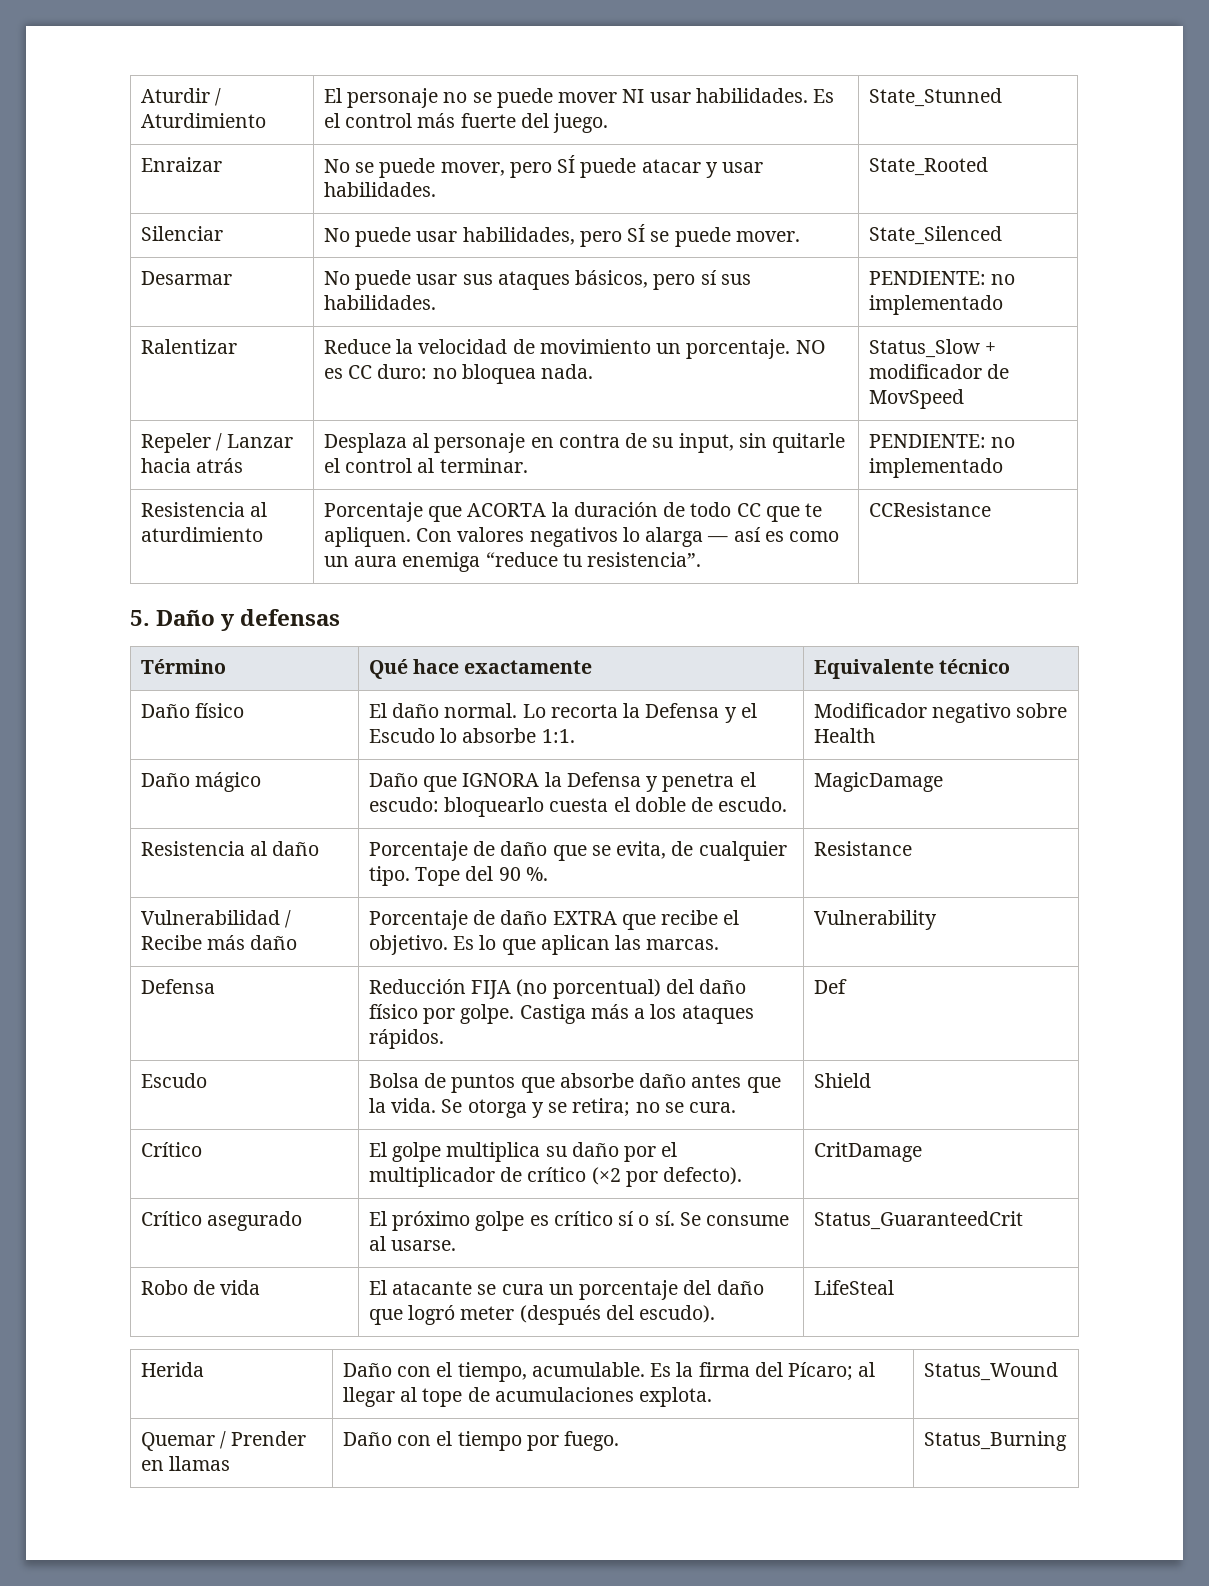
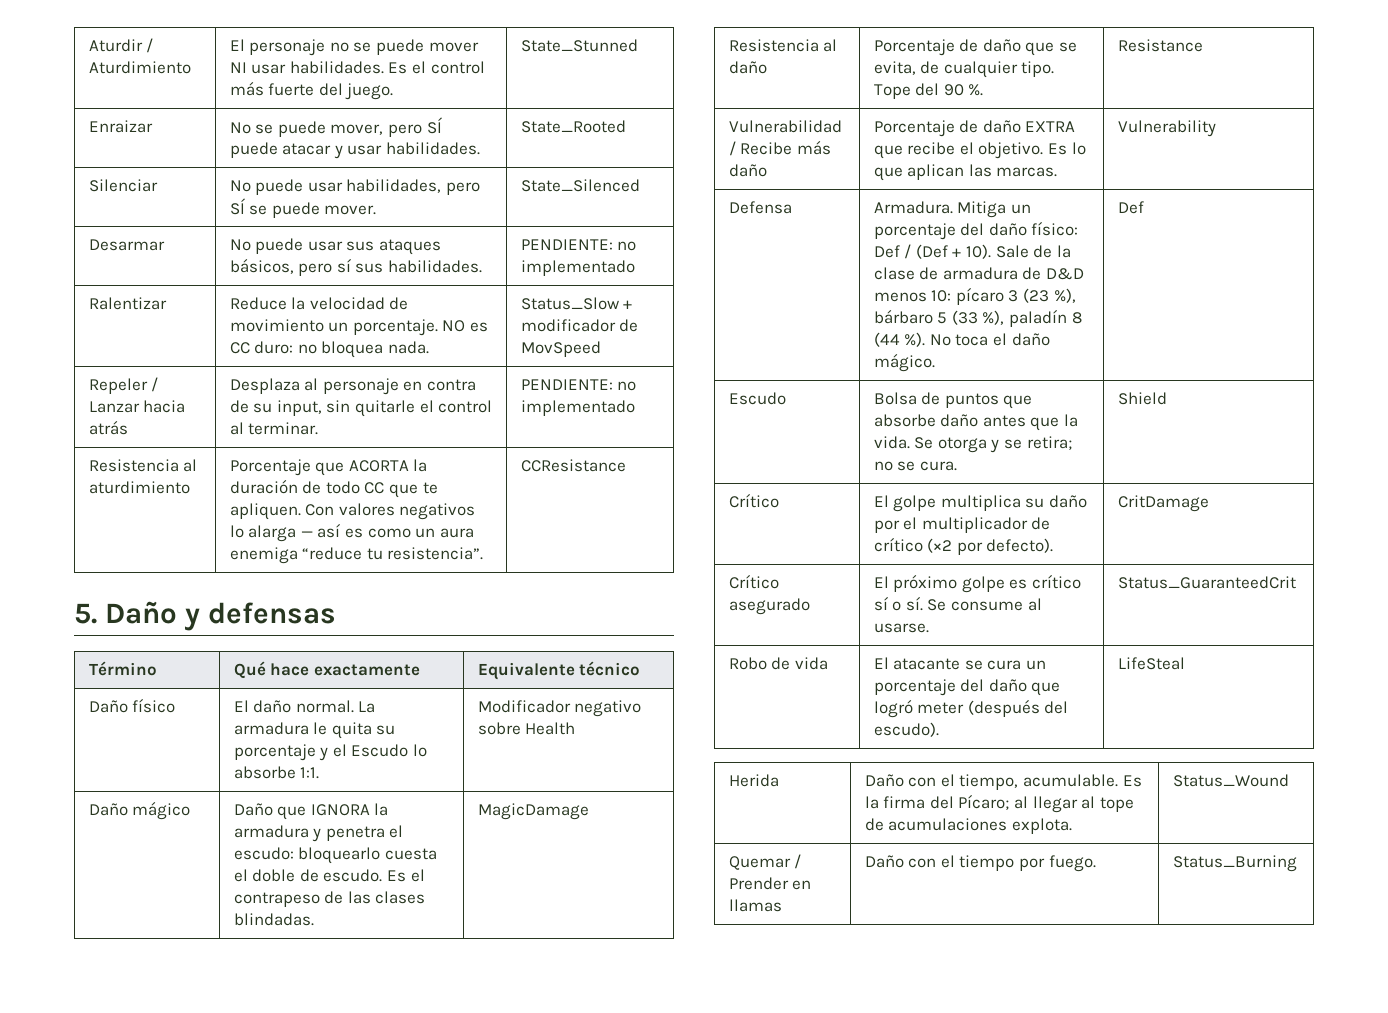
- Daño físico | El daño normal. Lo recorta la Defensa y el Escudo lo absorbe 1:1. | Modificador negativo sobre Health
+ Daño físico | El daño normal. La armadura le quita su porcentaje y el Escudo lo absorbe 1:1. | Modificador negativo sobre Health
- Daño mágico | Daño que IGNORA la Defensa y penetra el escudo: bloquearlo cuesta el doble de escudo. | MagicDamage
+ Daño mágico | Daño que IGNORA la armadura y penetra el escudo: bloquearlo cuesta el doble de escudo. Es el contrapeso de las clases blindadas. | MagicDamage
- Reducción FIJA (no porcentual) del daño físico por golpe. Castiga más a los ataques rápidos.
+ Armadura. Mitiga un porcentaje del daño físico: Def / (Def + 10). Sale de la clase de armadura de D&D menos 10: pícaro 3 (23 %), bárbaro 5 (33 %), paladín 8 (44 %). No toca el daño mágico.

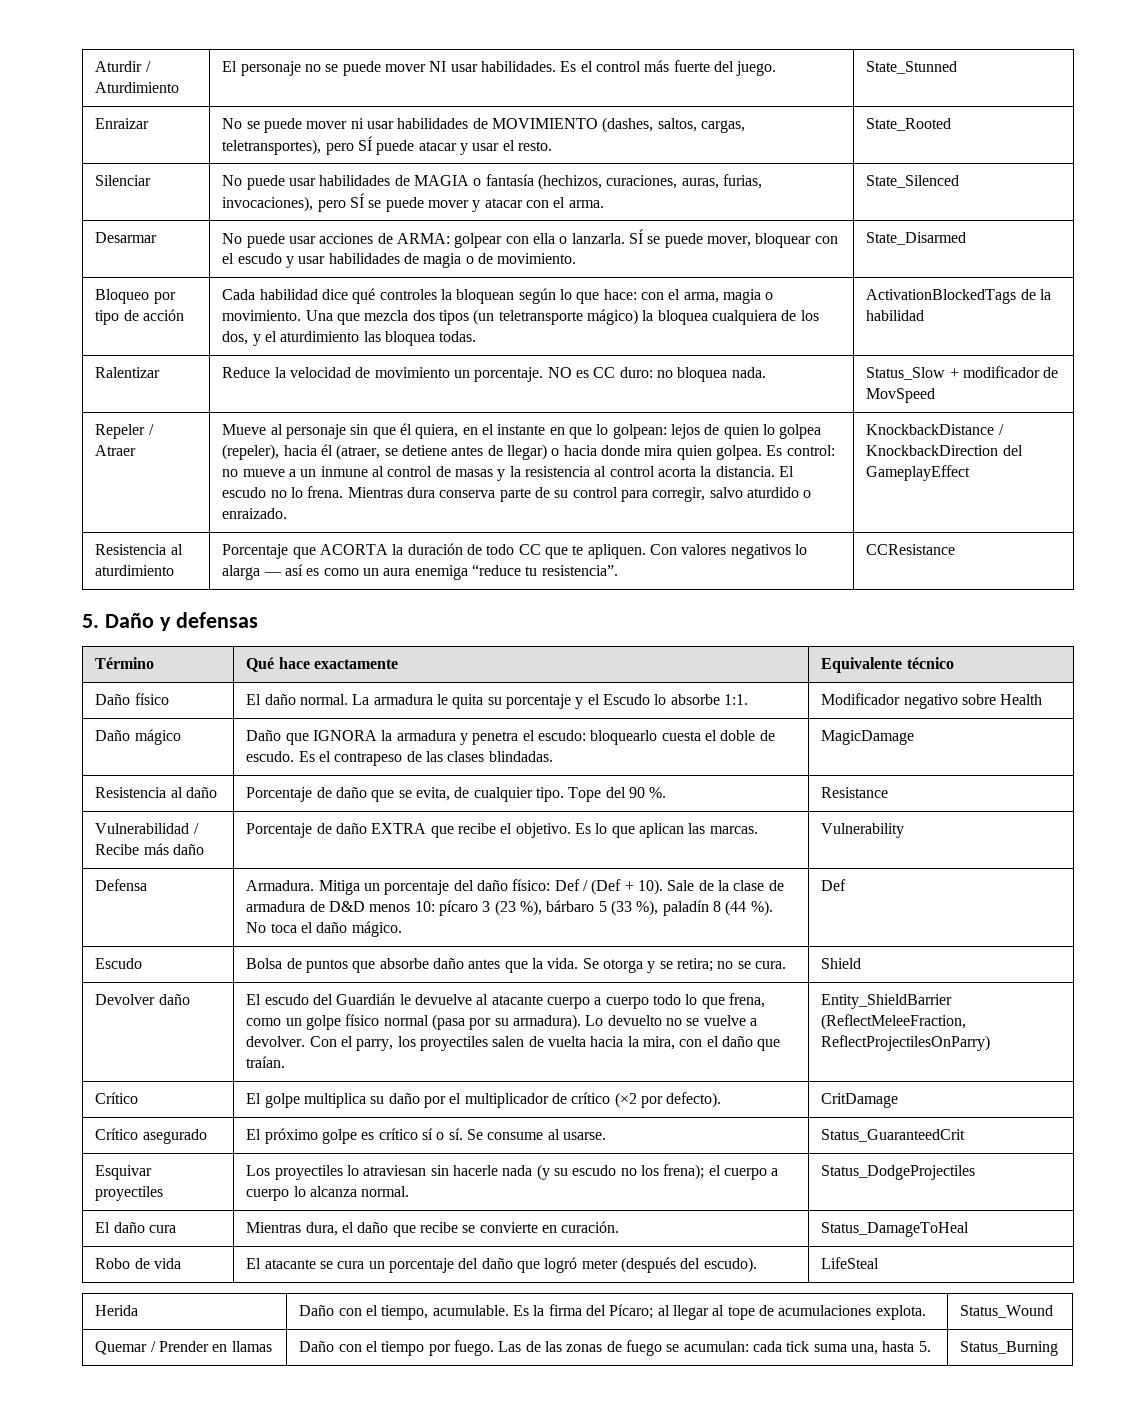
- Enraizar | No se puede mover, pero SÍ puede atacar y usar habilidades. | State_Rooted
+ Enraizar | No se puede mover ni usar habilidades de MOVIMIENTO (dashes, saltos, cargas, teletransportes), pero SÍ puede atacar y usar el resto. | State_Rooted
- Silenciar | No puede usar habilidades, pero SÍ se puede mover. | State_Silenced
+ Silenciar | No puede usar habilidades de MAGIA o fantasía (hechizos, curaciones, auras, furias, invocaciones), pero SÍ se puede mover y atacar con el arma. | State_Silenced
- Desarmar | No puede usar sus ataques básicos, pero sí sus habilidades. | PENDIENTE: no implementado
+ Desarmar | No puede usar acciones de ARMA: golpear con ella o lanzarla. SÍ se puede mover, bloquear con el escudo y usar habilidades de magia o de movimiento. | State_Disarmed
+ Bloqueo por tipo de acción | Cada habilidad dice qué controles la bloquean según lo que hace: con el arma, magia o movimiento. Una que mezcla dos tipos (un teletransporte mágico) la bloquea cualquiera de los dos, y el aturdimiento las bloquea todas. | ActivationBlockedTags de la habilidad
- Repeler / Lanzar hacia atrás | Desplaza al personaje en contra de su input, sin quitarle el control al terminar. | PENDIENTE: no implementado
+ Repeler / Atraer | Mueve al personaje sin que él quiera, en el instante en que lo golpean: lejos de quien lo golpea (repeler), hacia él (atraer, se detiene antes de llegar) o hacia donde mira quien golpea. Es control: no mueve a un inmune al control de masas y la resistencia al control acorta la distancia. El escudo no lo frena. Mientras dura conserva parte de su control para corregir, salvo aturdido o enraizado. | KnockbackDistance / KnockbackDirection del GameplayEffect
+ Devolver daño | El escudo del Guardián le devuelve al atacante cuerpo a cuerpo todo lo que frena, como un golpe físico normal (pasa por su armadura). Lo devuelto no se vuelve a devolver. Con el parry, los proyectiles salen de vuelta hacia la mira, con el daño que traían. | Entity_ShieldBarrier (ReflectMeleeFraction, ReflectProjectilesOnParry)
+ Esquivar proyectiles | Los proyectiles lo atraviesan sin hacerle nada (y su escudo no los frena); el cuerpo a cuerpo lo alcanza normal. | Status_DodgeProjectiles
+ El daño cura | Mientras dura, el daño que recibe se convierte en curación. | Status_DamageToHeal
- Quemar / Prender en llamas | Daño con el tiempo por fuego. | Status_Burning
+ Quemar / Prender en llamas | Daño con el tiempo por fuego. Las de las zonas de fuego se acumulan: cada tick suma una, hasta 5. | Status_Burning

